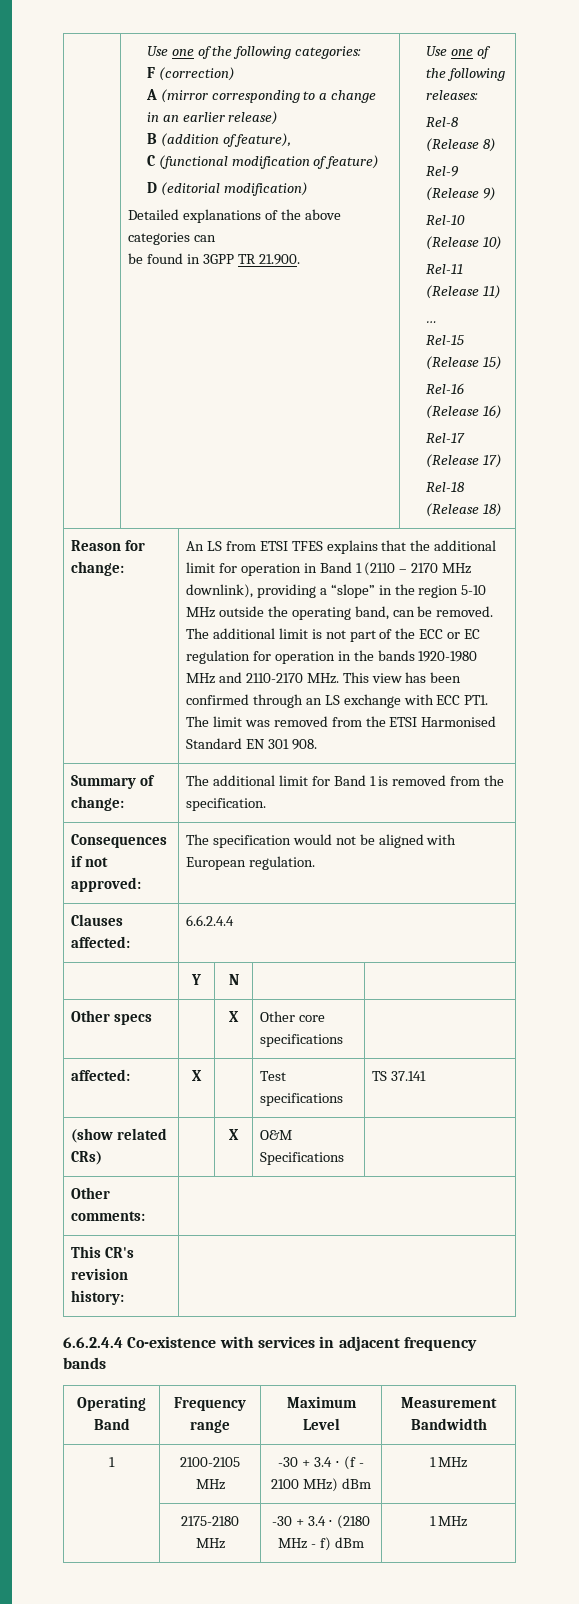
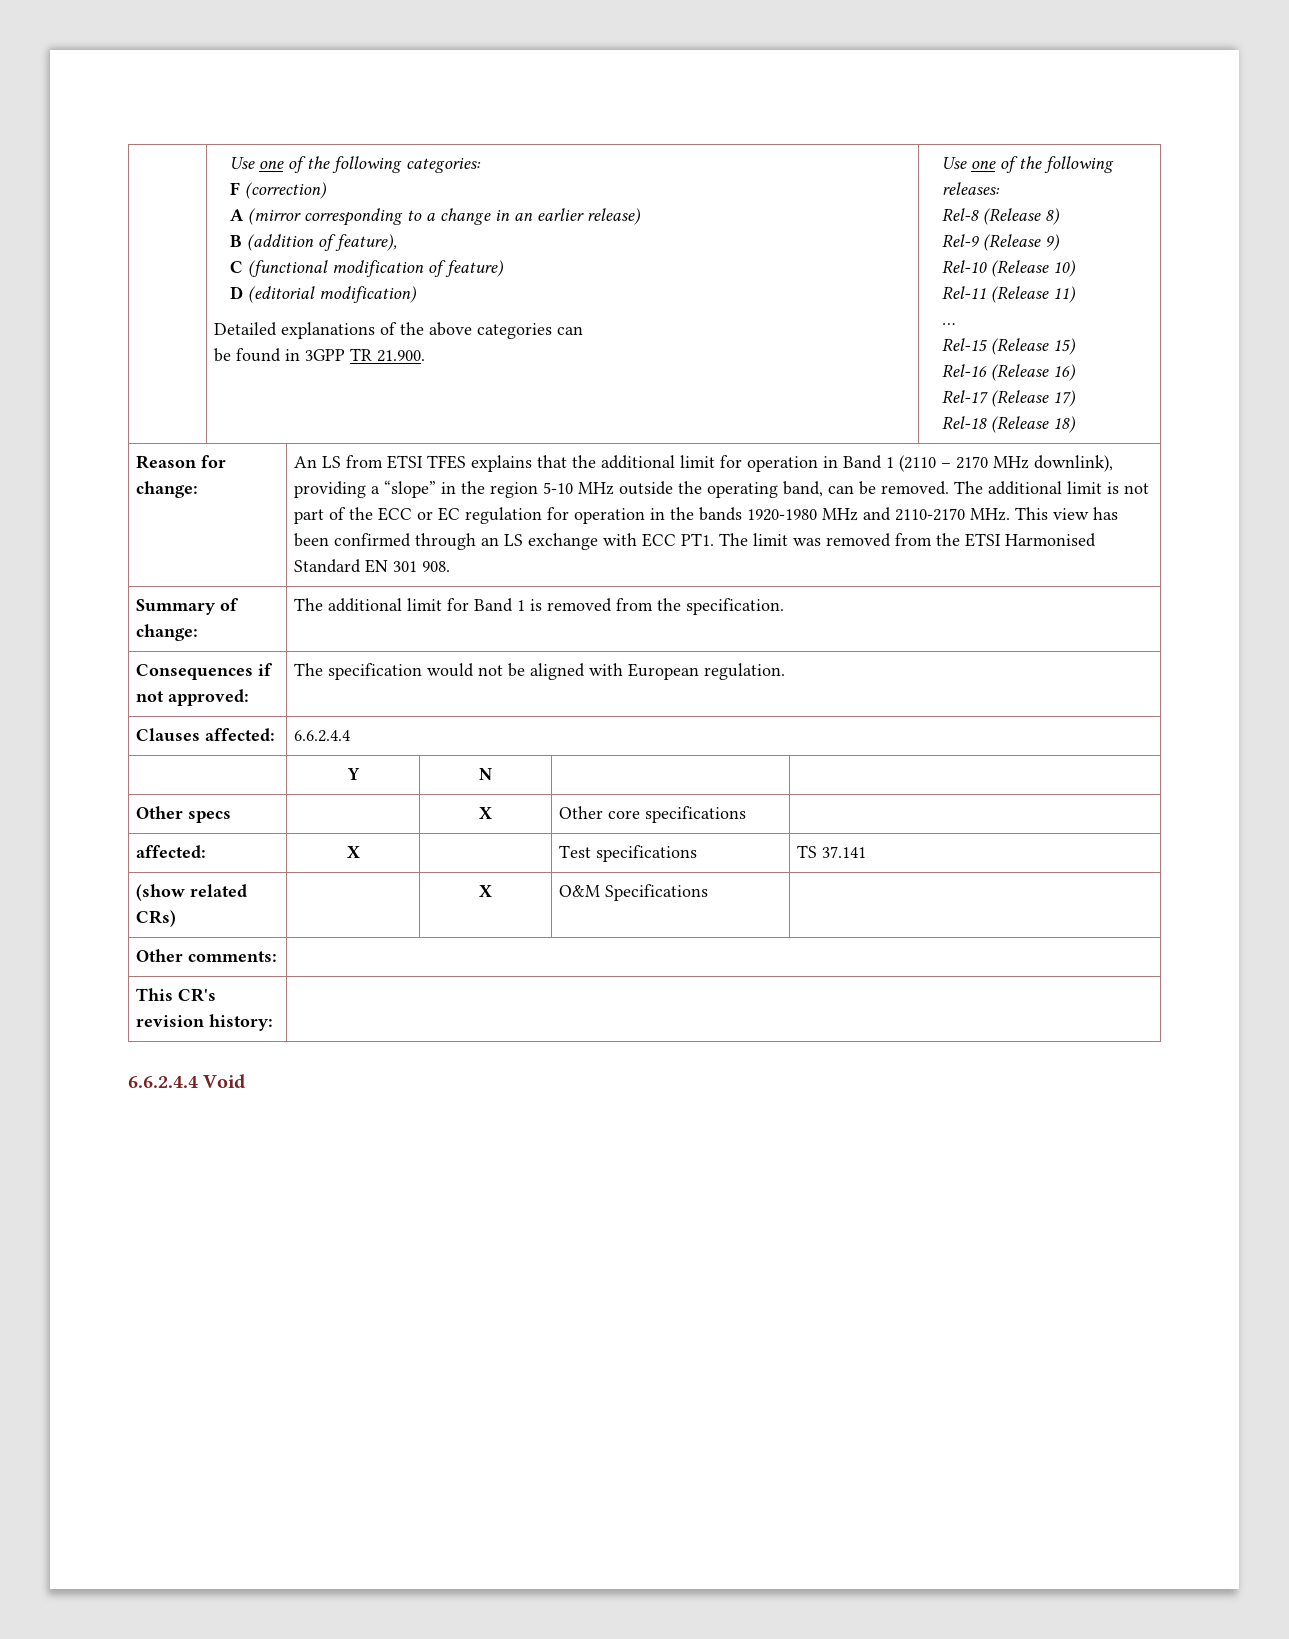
- 6.6.2.4.4 Co-existence with services in adjacent frequency bands
- Operating Band | Frequency range | Maximum Level | Measurement Bandwidth
- 1 | 2100-2105 MHz | -30 + 3.4 ⋅ (f - 2100 MHz) dBm | 1 MHz
- | 2175-2180 MHz | -30 + 3.4 ⋅ (2180 MHz - f) dBm | 1 MHz
+ 6.6.2.4.4 Void

